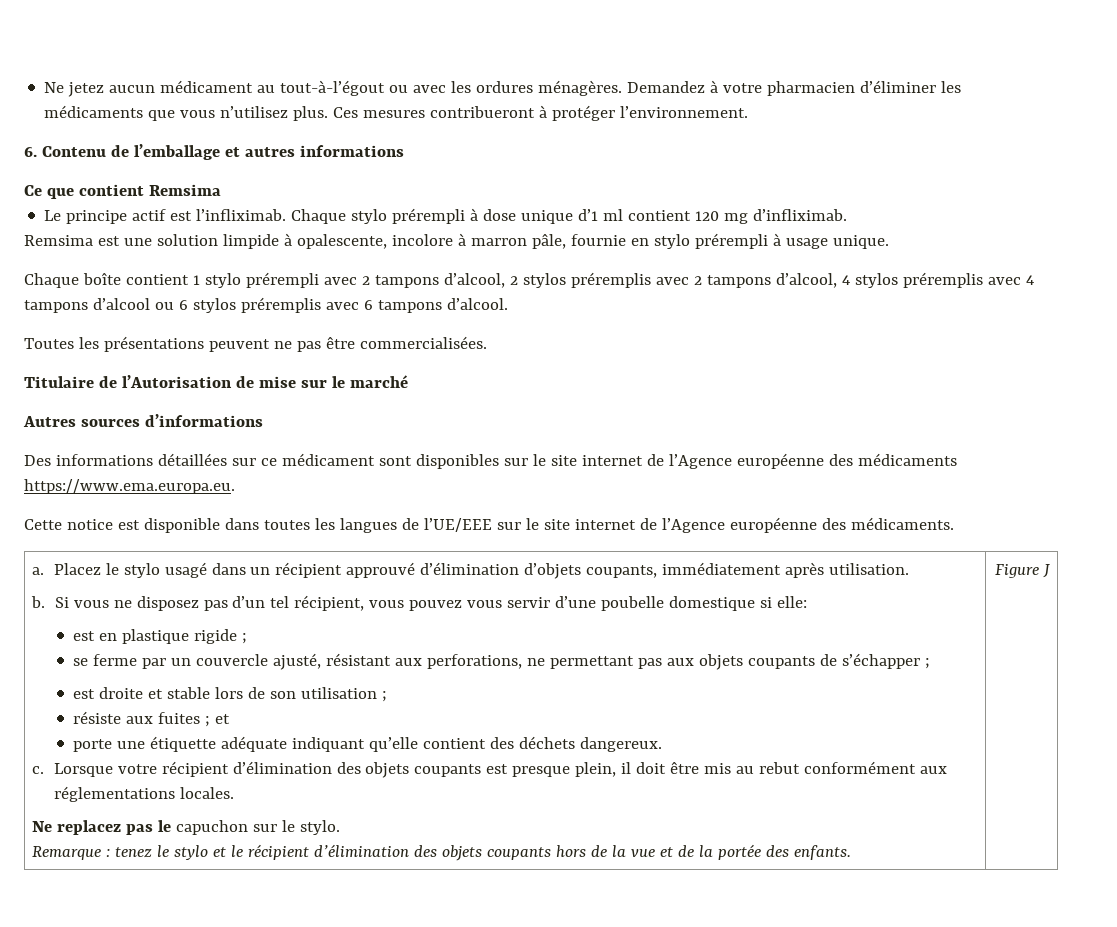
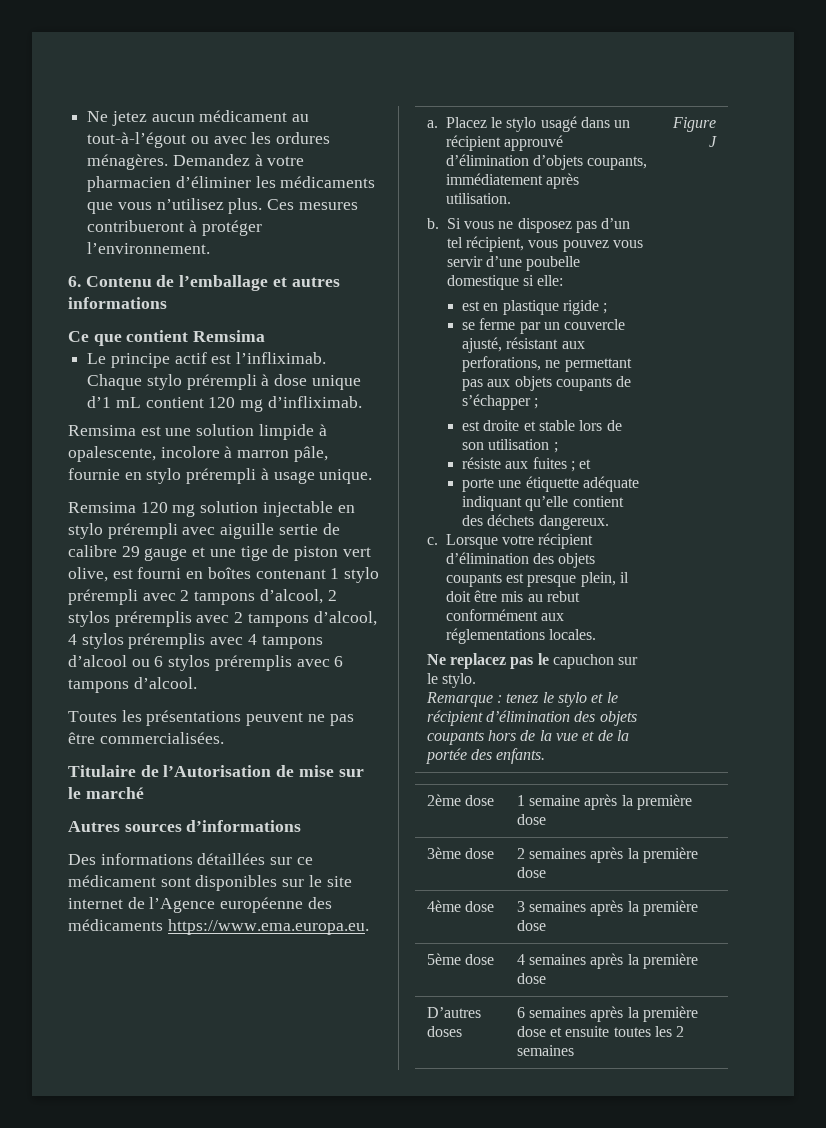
- Chaque stylo prérempli à dose unique d’1 ml contient 120 mg d’infliximab.
+ Chaque stylo prérempli à dose unique d’1 mL contient 120 mg d’infliximab.
- Chaque boîte contient 1 stylo prérempli avec 2 tampons d’alcool, 2 stylos préremplis avec 2 tampons d’alcool, 4 stylos préremplis avec 4 tampons d’alcool ou 6 stylos préremplis avec 6 tampons d’alcool.
+ Remsima 120 mg solution injectable en stylo prérempli avec aiguille sertie de calibre 29 gauge et une tige de piston vert olive, est fourni en boîtes contenant 1 stylo prérempli avec 2 tampons d’alcool, 2 stylos préremplis avec 2 tampons d’alcool, 4 stylos préremplis avec 4 tampons d’alcool ou 6 stylos préremplis avec 6 tampons d’alcool.
- Cette notice est disponible dans toutes les langues de l’UE/EEE sur le site internet de l’Agence européenne des médicaments.
+ 2ème dose | 1 semaine après la première dose
+ 3ème dose | 2 semaines après la première dose
+ 4ème dose | 3 semaines après la première dose
+ 5ème dose | 4 semaines après la première dose
+ D’autres doses | 6 semaines après la première dose et ensuite toutes les 2 semaines

